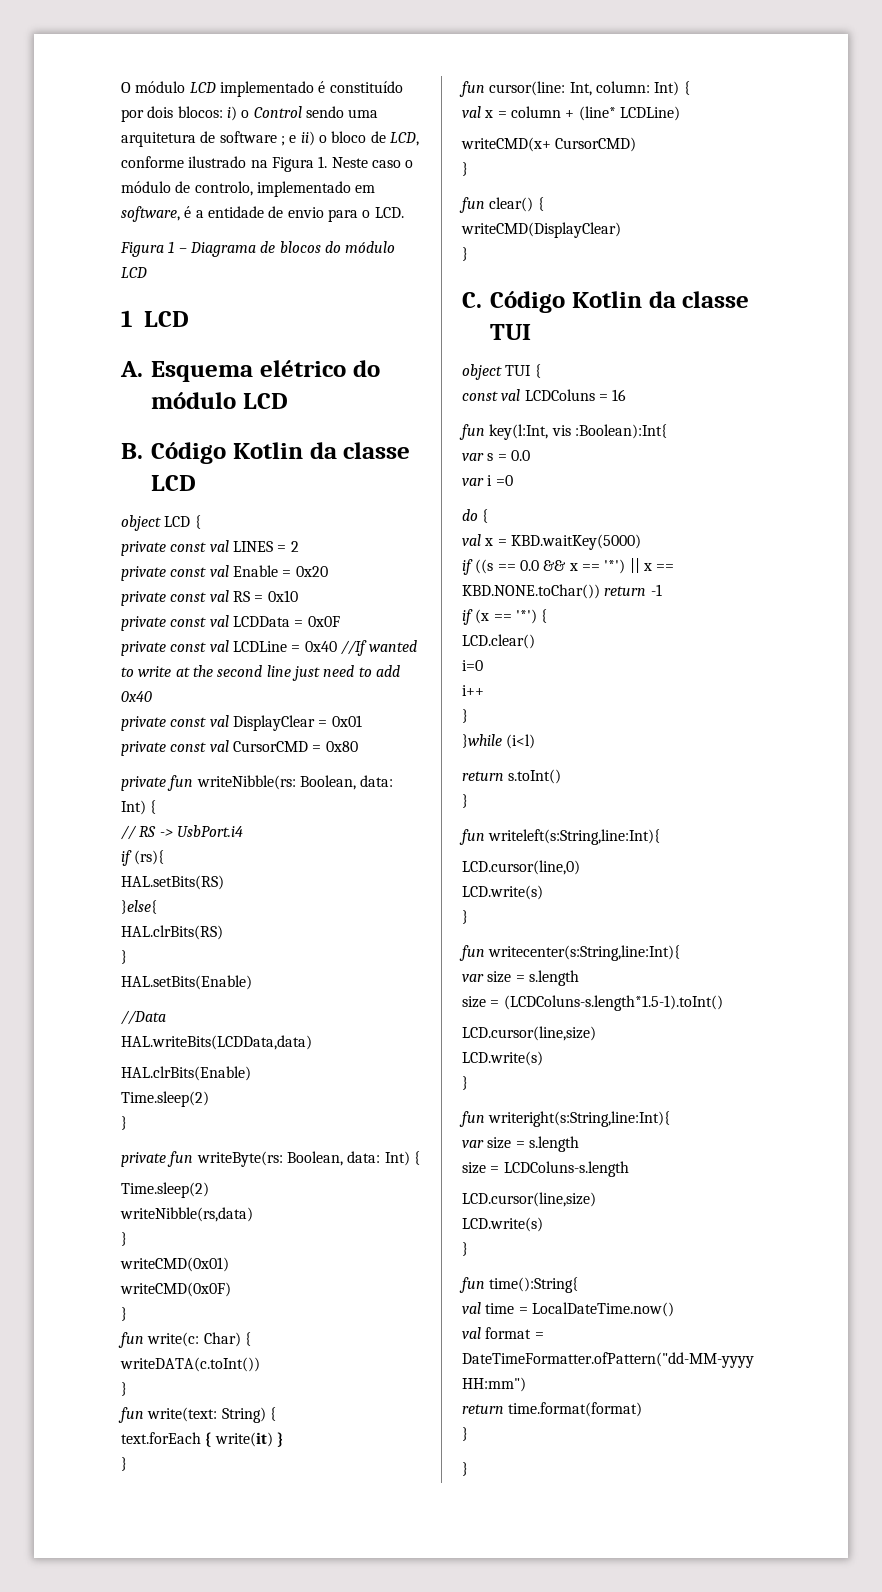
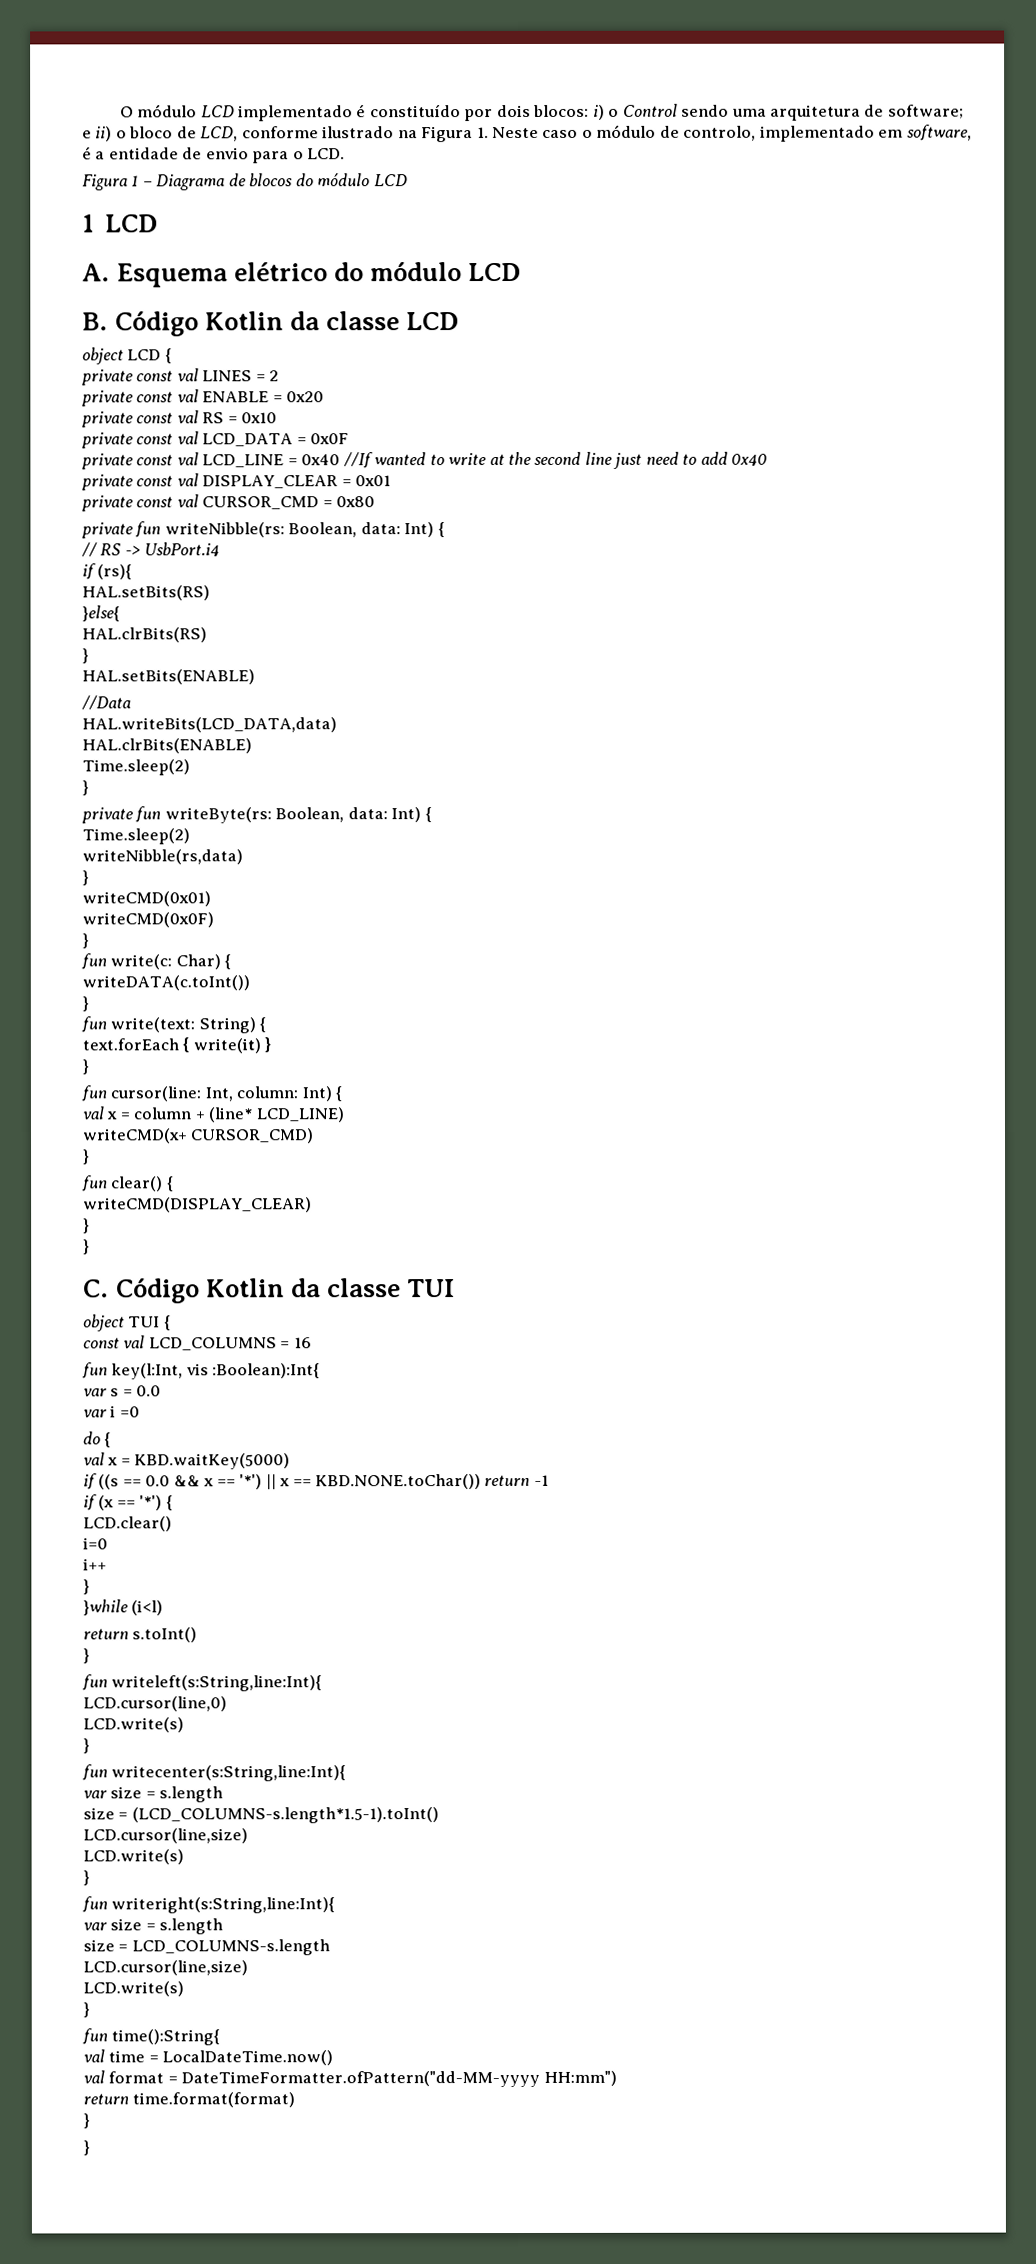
- O módulo LCD implementado é constituído por dois blocos: i) o Control sendo uma arquitetura de software ; e ii) o bloco de LCD, conforme ilustrado na Figura 1. Neste caso o módulo de controlo, implementado em software, é a entidade de envio para o LCD.
+ O módulo LCD implementado é constituído por dois blocos: i) o Control sendo uma arquitetura de software; e ii) o bloco de LCD, conforme ilustrado na Figura 1. Neste caso o módulo de controlo, implementado em software, é a entidade de envio para o LCD.
- private const val Enable = 0x20
+ private const val ENABLE = 0x20
- private const val LCDData = 0x0F
+ private const val LCD_DATA = 0x0F
- private const val LCDLine = 0x40 //If wanted to write at the second line just need to add 0x40
+ private const val LCD_LINE = 0x40 //If wanted to write at the second line just need to add 0x40
- private const val DisplayClear = 0x01
+ private const val DISPLAY_CLEAR = 0x01
- private const val CursorCMD = 0x80
+ private const val CURSOR_CMD = 0x80
- HAL.setBits(Enable)
+ HAL.setBits(ENABLE)
- HAL.writeBits(LCDData,data)
- HAL.clrBits(Enable)
+ HAL.writeBits(LCD_DATA,data)
+ HAL.clrBits(ENABLE)
- val x = column + (line* LCDLine)
+ val x = column + (line* LCD_LINE)
- writeCMD(x+ CursorCMD)
+ writeCMD(x+ CURSOR_CMD)
- writeCMD(DisplayClear)
+ writeCMD(DISPLAY_CLEAR)
+ }
- const val LCDColuns = 16
+ const val LCD_COLUMNS = 16
- size = (LCDColuns-s.length*1.5-1).toInt()
+ size = (LCD_COLUMNS-s.length*1.5-1).toInt()
- size = LCDColuns-s.length
+ size = LCD_COLUMNS-s.length

